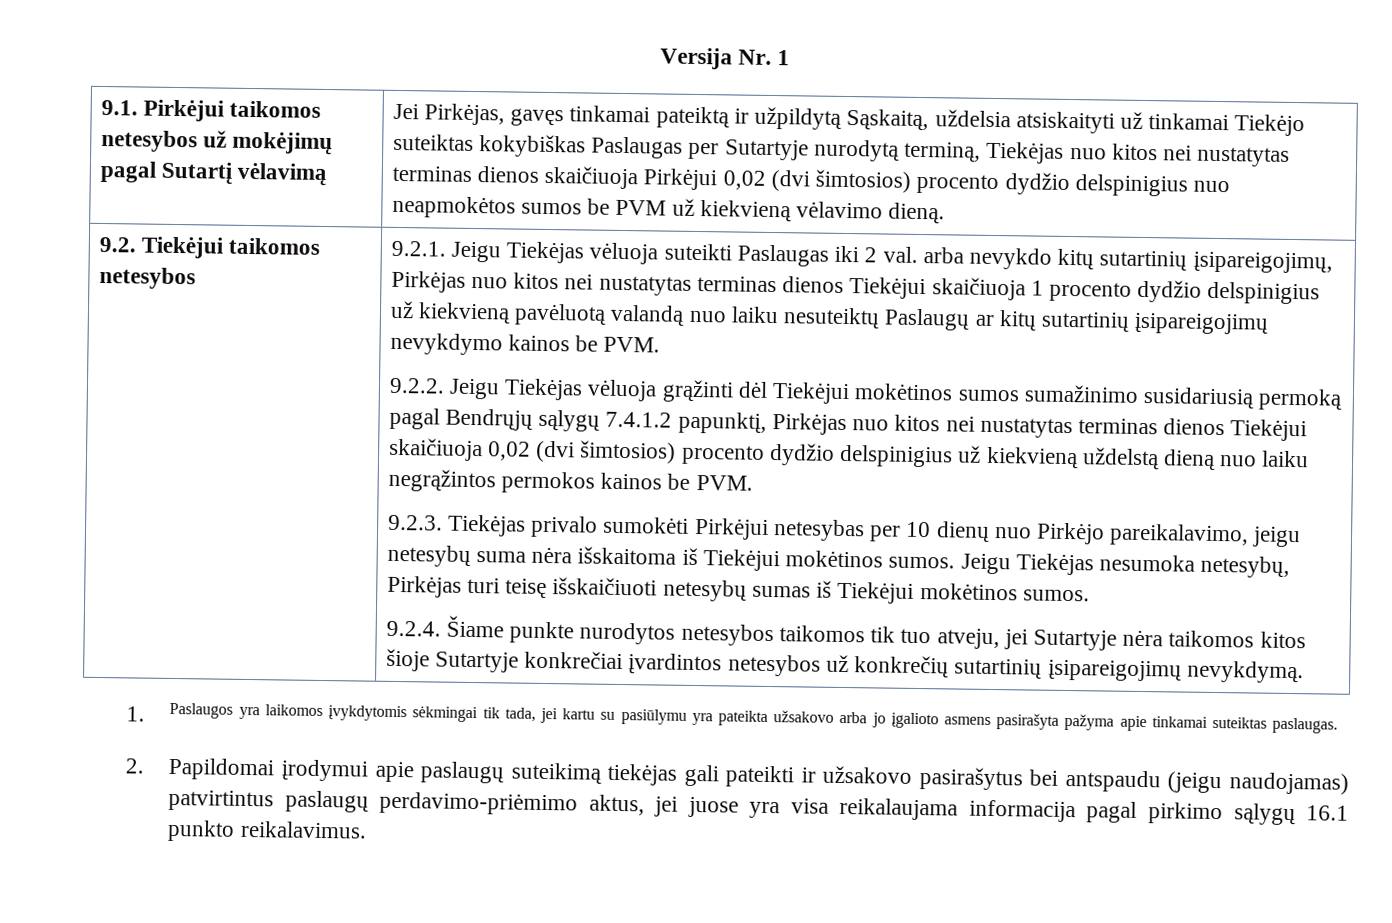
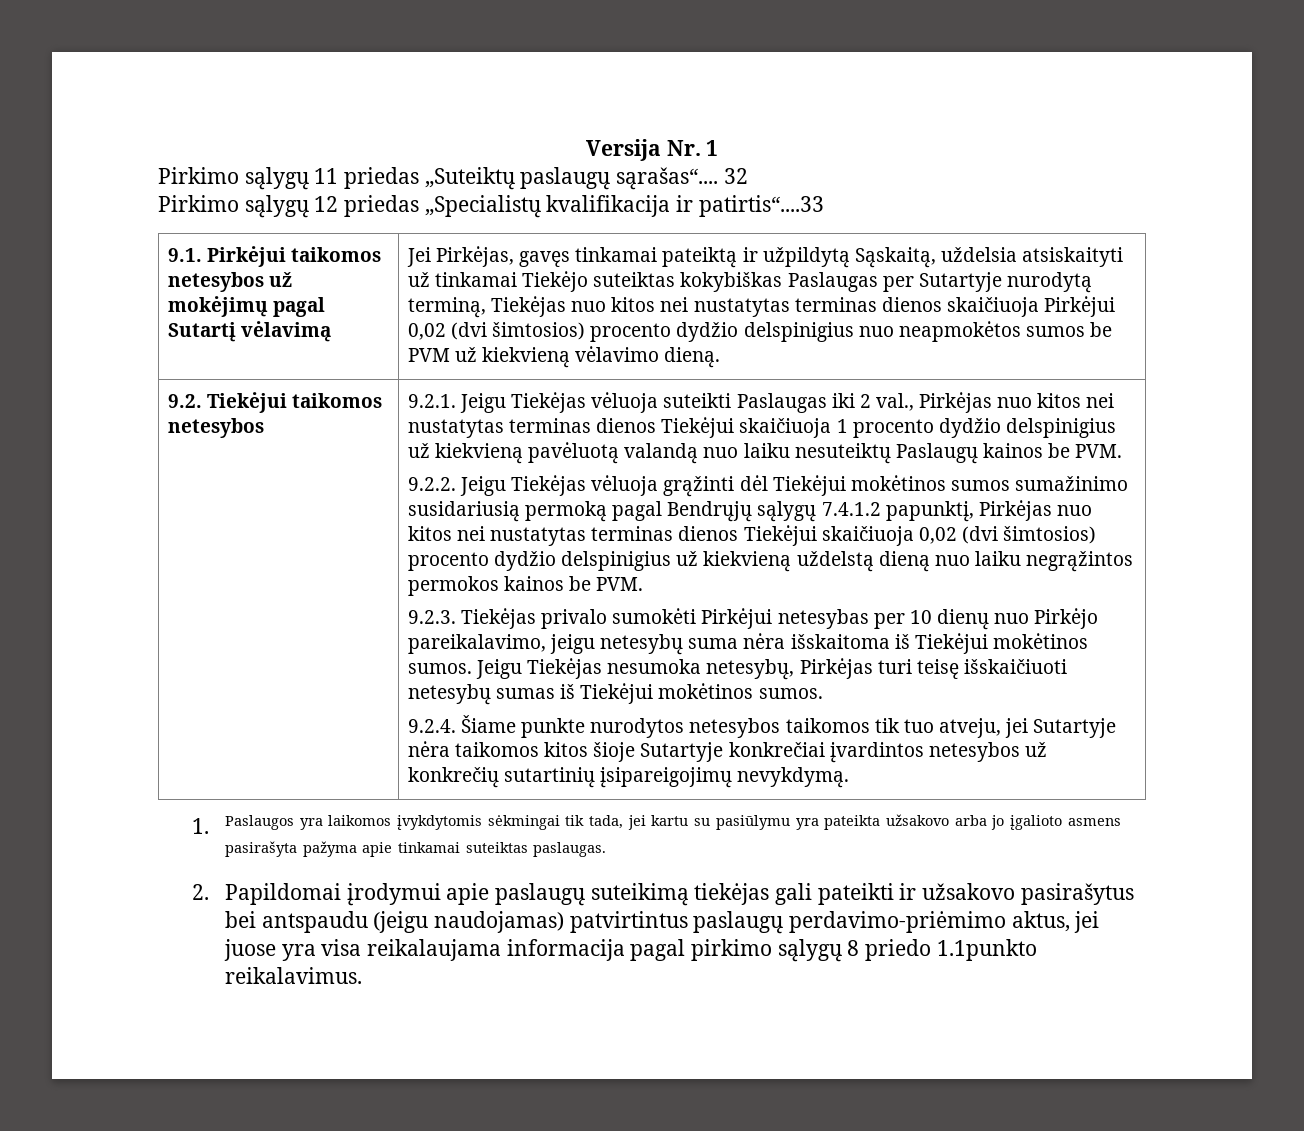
+ Pirkimo sąlygų 11 priedas „Suteiktų paslaugų sąrašas“.... 32
+ Pirkimo sąlygų 12 priedas „Specialistų kvalifikacija ir patirtis“....33
- 9.2.1. Jeigu Tiekėjas vėluoja suteikti Paslaugas iki 2 val. arba nevykdo kitų sutartinių įsipareigojimų, Pirkėjas nuo kitos nei nustatytas terminas dienos Tiekėjui skaičiuoja 1 procento dydžio delspinigius už kiekvieną pavėluotą valandą nuo laiku nesuteiktų Paslaugų ar kitų sutartinių įsipareigojimų nevykdymo kainos be PVM.
+ 9.2.1. Jeigu Tiekėjas vėluoja suteikti Paslaugas iki 2 val., Pirkėjas nuo kitos nei nustatytas terminas dienos Tiekėjui skaičiuoja 1 procento dydžio delspinigius už kiekvieną pavėluotą valandą nuo laiku nesuteiktų Paslaugų kainos be PVM.
- 2. Papildomai įrodymui apie paslaugų suteikimą tiekėjas gali pateikti ir užsakovo pasirašytus bei antspaudu (jeigu naudojamas) patvirtintus paslaugų perdavimo-priėmimo aktus, jei juose yra visa reikalaujama informacija pagal pirkimo sąlygų 16.1 punkto reikalavimus.
+ 2. Papildomai įrodymui apie paslaugų suteikimą tiekėjas gali pateikti ir užsakovo pasirašytus bei antspaudu (jeigu naudojamas) patvirtintus paslaugų perdavimo-priėmimo aktus, jei juose yra visa reikalaujama informacija pagal pirkimo sąlygų 8 priedo 1.1punkto reikalavimus.

